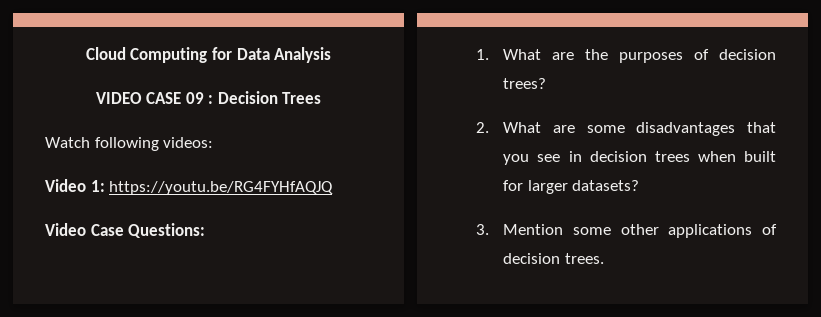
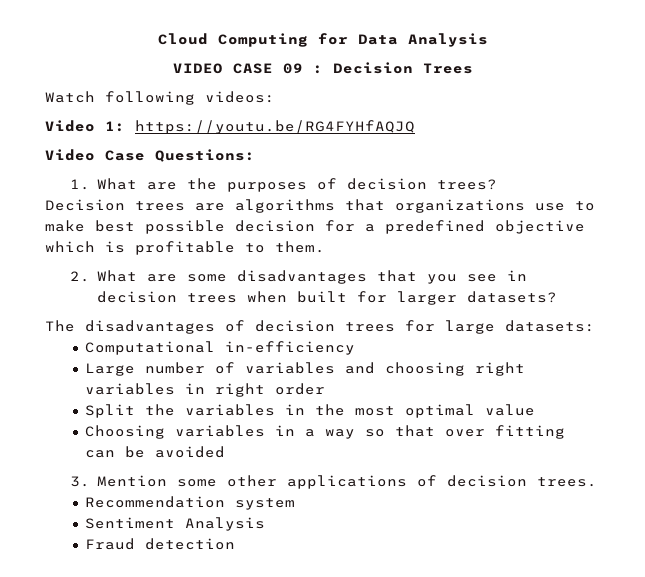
+ Decision trees are algorithms that organizations use to make best possible decision for a predefined objective which is profitable to them.
+ The disadvantages of decision trees for large datasets:
+ Computational in-efficiency
+ Large number of variables and choosing right variables in right order
+ Split the variables in the most optimal value
+ Choosing variables in a way so that over fitting can be avoided
+ Recommendation system
+ Sentiment Analysis
+ Fraud detection

